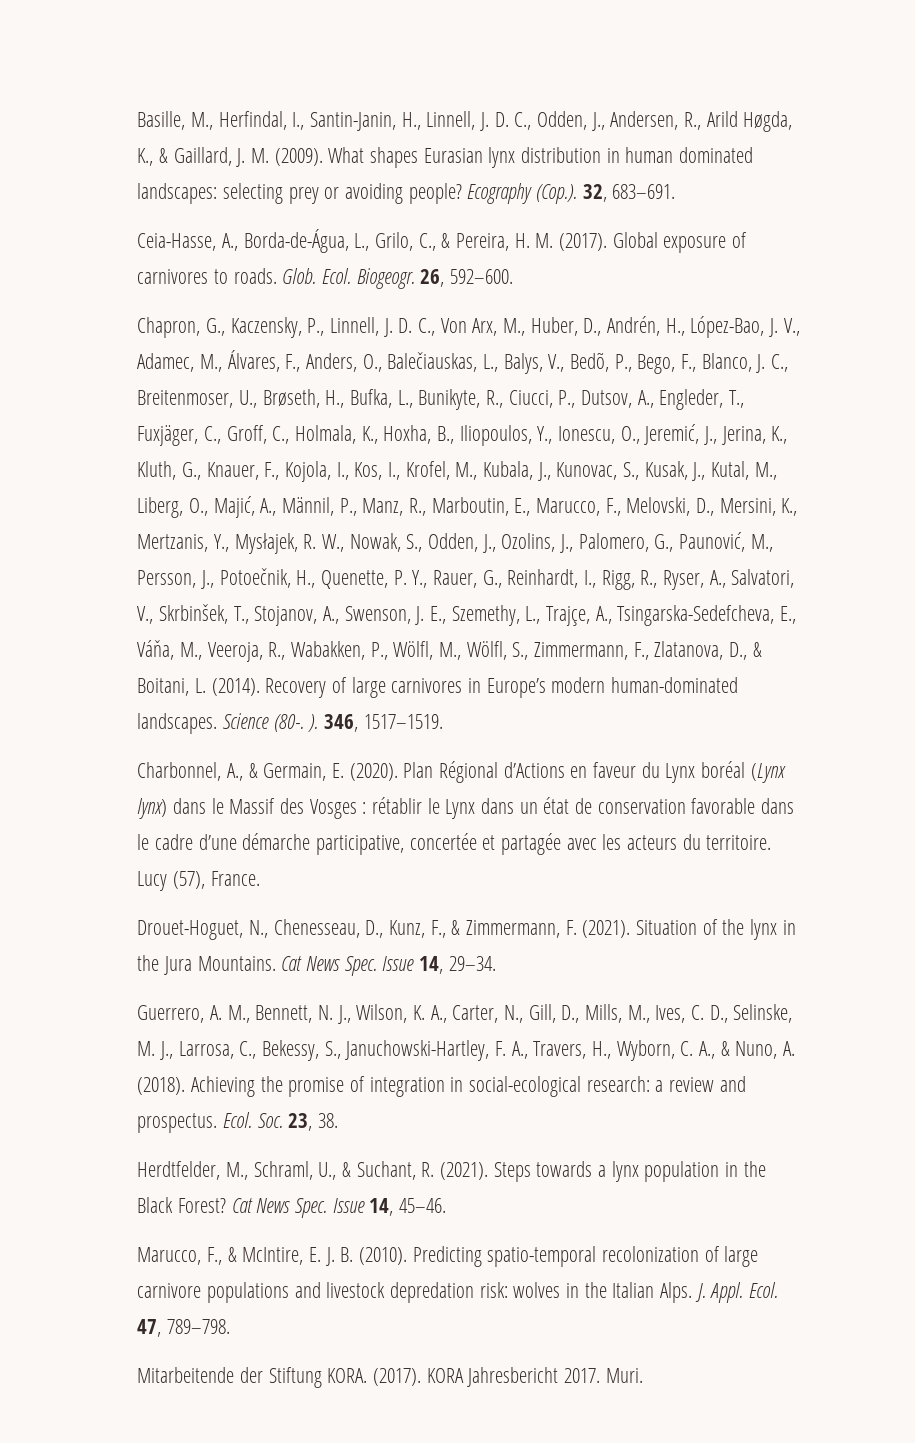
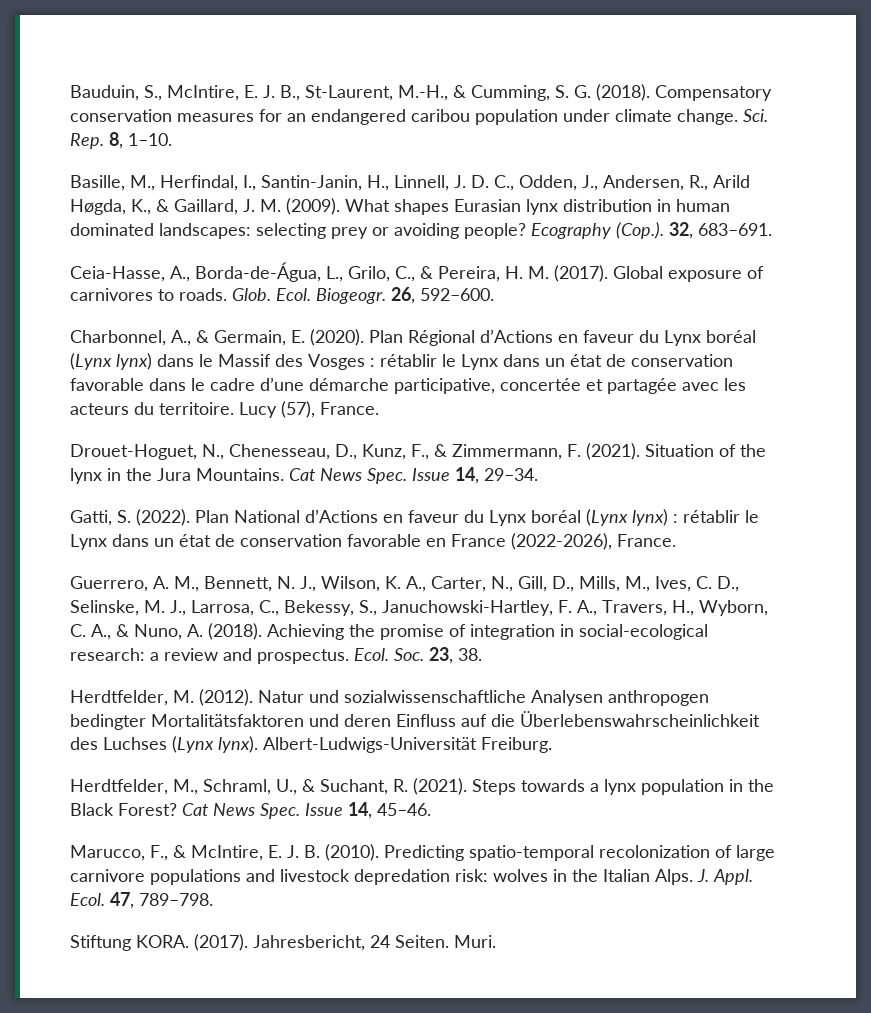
+ Bauduin, S., McIntire, E. J. B., St-Laurent, M.-H., & Cumming, S. G. (2018). Compensatory conservation measures for an endangered caribou population under climate change. Sci. Rep. 8, 1–10.
- Chapron, G., Kaczensky, P., Linnell, J. D. C., Von Arx, M., Huber, D., Andrén, H., López-Bao, J. V., Adamec, M., Álvares, F., Anders, O., Balečiauskas, L., Balys, V., Bedõ, P., Bego, F., Blanco, J. C., Breitenmoser, U., Brøseth, H., Bufka, L., Bunikyte, R., Ciucci, P., Dutsov, A., Engleder, T., Fuxjäger, C., Groff, C., Holmala, K., Hoxha, B., Iliopoulos, Y., Ionescu, O., Jeremić, J., Jerina, K., Kluth, G., Knauer, F., Kojola, I., Kos, I., Krofel, M., Kubala, J., Kunovac, S., Kusak, J., Kutal, M., Liberg, O., Majić, A., Männil, P., Manz, R., Marboutin, E., Marucco, F., Melovski, D., Mersini, K., Mertzanis, Y., Mysłajek, R. W., Nowak, S., Odden, J., Ozolins, J., Palomero, G., Paunović, M., Persson, J., Potoečnik, H., Quenette, P. Y., Rauer, G., Reinhardt, I., Rigg, R., Ryser, A., Salvatori, V., Skrbinšek, T., Stojanov, A., Swenson, J. E., Szemethy, L., Trajçe, A., Tsingarska-Sedefcheva, E., Váňa, M., Veeroja, R., Wabakken, P., Wölfl, M., Wölfl, S., Zimmermann, F., Zlatanova, D., & Boitani, L. (2014). Recovery of large carnivores in Europe’s modern human-dominated landscapes. Science (80-. ). 346, 1517–1519.
+ Gatti, S. (2022). Plan National d’Actions en faveur du Lynx boréal (Lynx lynx) : rétablir le Lynx dans un état de conservation favorable en France (2022-2026), France.
+ Herdtfelder, M. (2012). Natur und sozialwissenschaftliche Analysen anthropogen bedingter Mortalitätsfaktoren und deren Einfluss auf die Überlebenswahrscheinlichkeit des Luchses (Lynx lynx). Albert-Ludwigs-Universität Freiburg.
- Mitarbeitende der Stiftung KORA.
+ Stiftung KORA.
- KORA Jahresbericht 2017.
+ Jahresbericht, 24 Seiten.

